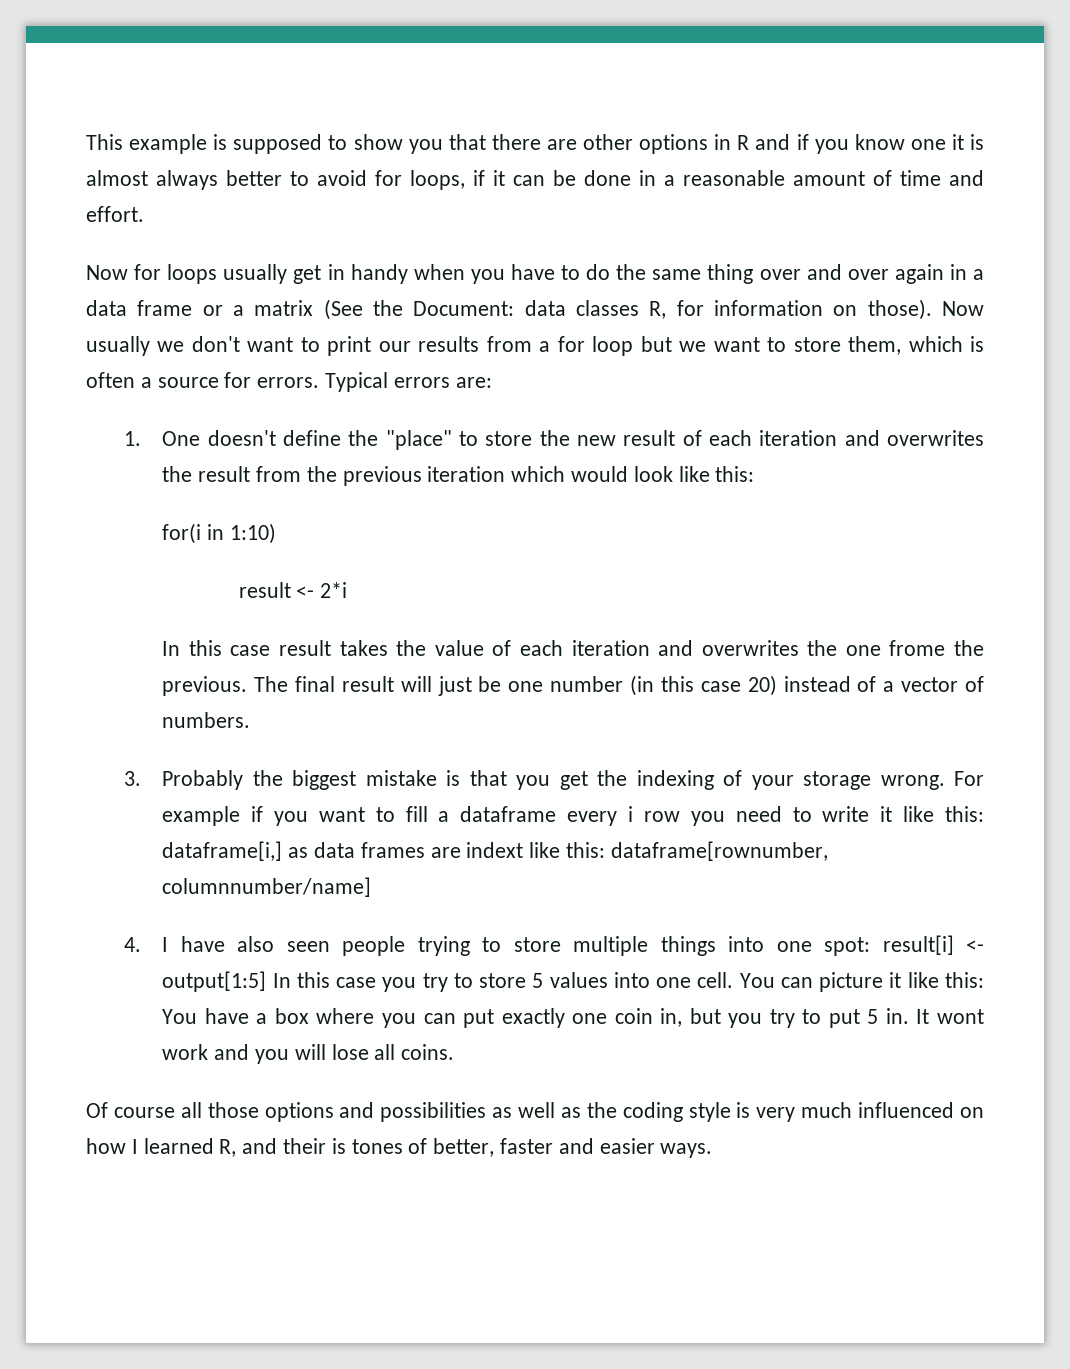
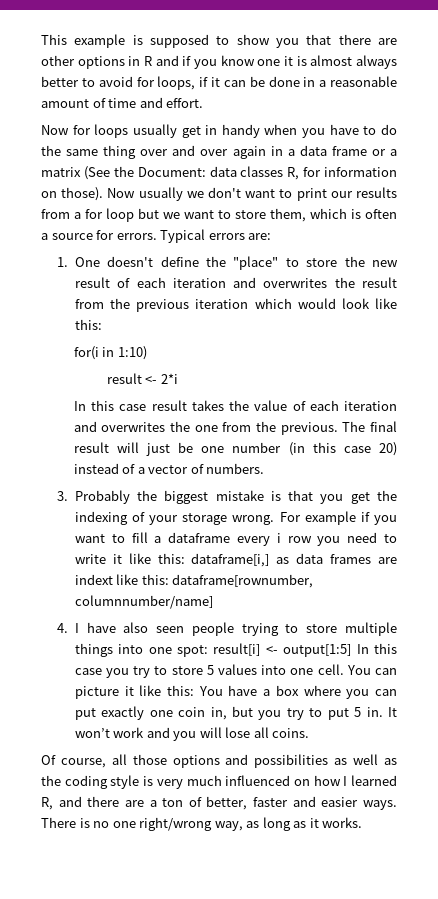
- In this case result takes the value of each iteration and overwrites the one frome the previous.
+ In this case result takes the value of each iteration and overwrites the one from the previous.
- It wont work and you will lose all coins.
+ It won’t work and you will lose all coins.
- Of course all those options and possibilities as well as the coding style is very much influenced on how I learned R, and their is tones of better, faster and easier ways.
+ Of course, all those options and possibilities as well as the coding style is very much influenced on how I learned R, and there are a ton of better, faster and easier ways.
+ There is no one right/wrong way, as long as it works.

